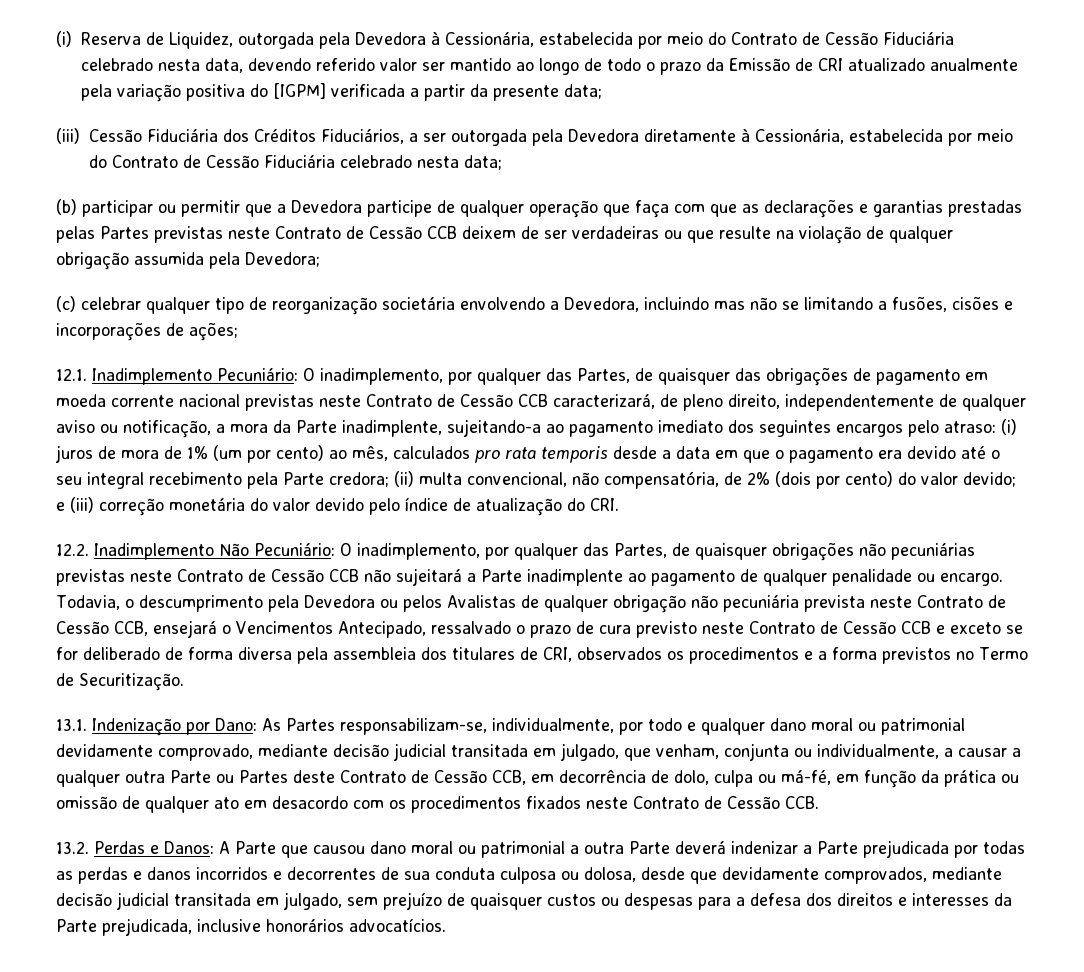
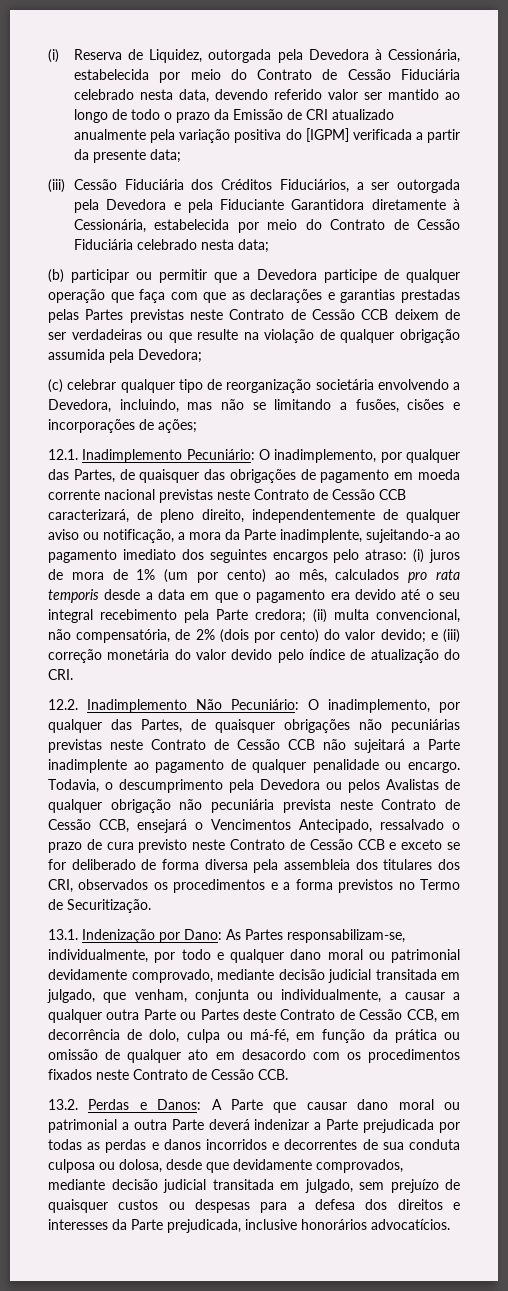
- (iii) Cessão Fiduciária dos Créditos Fiduciários, a ser outorgada pela Devedora diretamente à Cessionária, estabelecida por meio do Contrato de Cessão Fiduciária celebrado nesta data;
+ (iii) Cessão Fiduciária dos Créditos Fiduciários, a ser outorgada pela Devedora e pela Fiduciante Garantidora diretamente à Cessionária, estabelecida por meio do Contrato de Cessão Fiduciária celebrado nesta data;
- (c) celebrar qualquer tipo de reorganização societária envolvendo a Devedora, incluindo mas não se limitando a fusões, cisões e incorporações de ações;
+ (c) celebrar qualquer tipo de reorganização societária envolvendo a Devedora, incluindo, mas não se limitando a fusões, cisões e incorporações de ações;
- Todavia, o descumprimento pela Devedora ou pelos Avalistas de qualquer obrigação não pecuniária prevista neste Contrato de Cessão CCB, ensejará o Vencimentos Antecipado, ressalvado o prazo de cura previsto neste Contrato de Cessão CCB e exceto se for deliberado de forma diversa pela assembleia dos titulares de CRI, observados os procedimentos e a forma previstos no Termo de Securitização.
+ Todavia, o descumprimento pela Devedora ou pelos Avalistas de qualquer obrigação não pecuniária prevista neste Contrato de Cessão CCB, ensejará o Vencimentos Antecipado, ressalvado o prazo de cura previsto neste Contrato de Cessão CCB e exceto se for deliberado de forma diversa pela assembleia dos titulares dos CRI, observados os procedimentos e a forma previstos no Termo de Securitização.
- A Parte que causou dano moral ou patrimonial a outra Parte deverá indenizar a Parte prejudicada por todas as perdas e danos incorridos e decorrentes de sua conduta culposa ou dolosa, desde que devidamente comprovados, mediante decisão judicial transitada em julgado, sem prejuízo de quaisquer custos ou despesas para a defesa dos direitos e interesses da Parte prejudicada, inclusive honorários advocatícios.
+ A Parte que causar dano moral ou patrimonial a outra Parte deverá indenizar a Parte prejudicada por todas as perdas e danos incorridos e decorrentes de sua conduta culposa ou dolosa, desde que devidamente comprovados, mediante decisão judicial transitada em julgado, sem prejuízo de quaisquer custos ou despesas para a defesa dos direitos e interesses da Parte prejudicada, inclusive honorários advocatícios.

